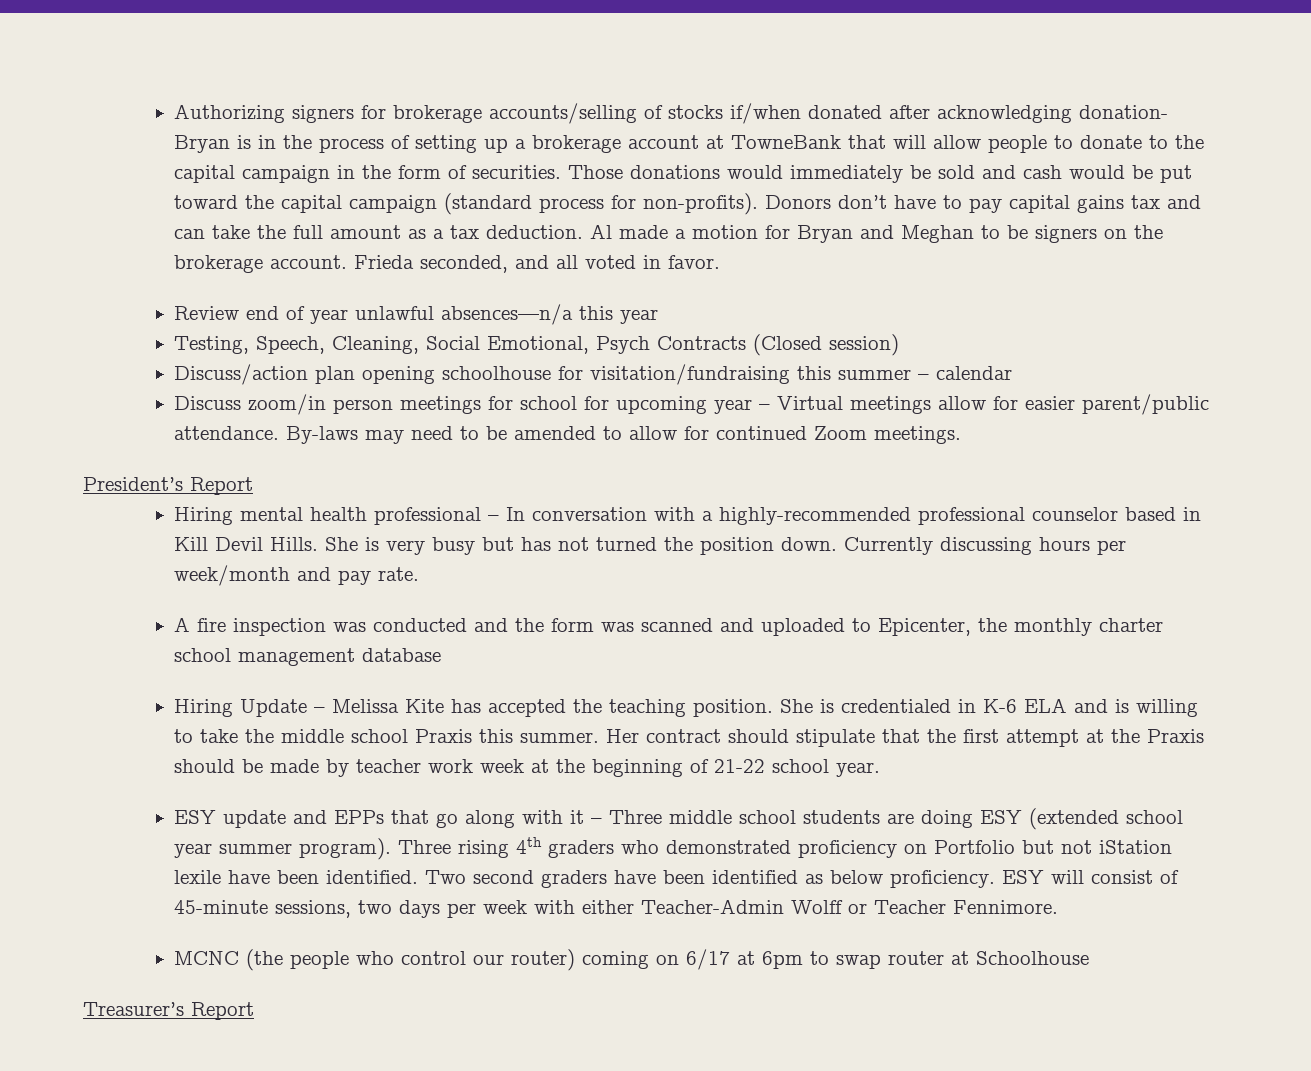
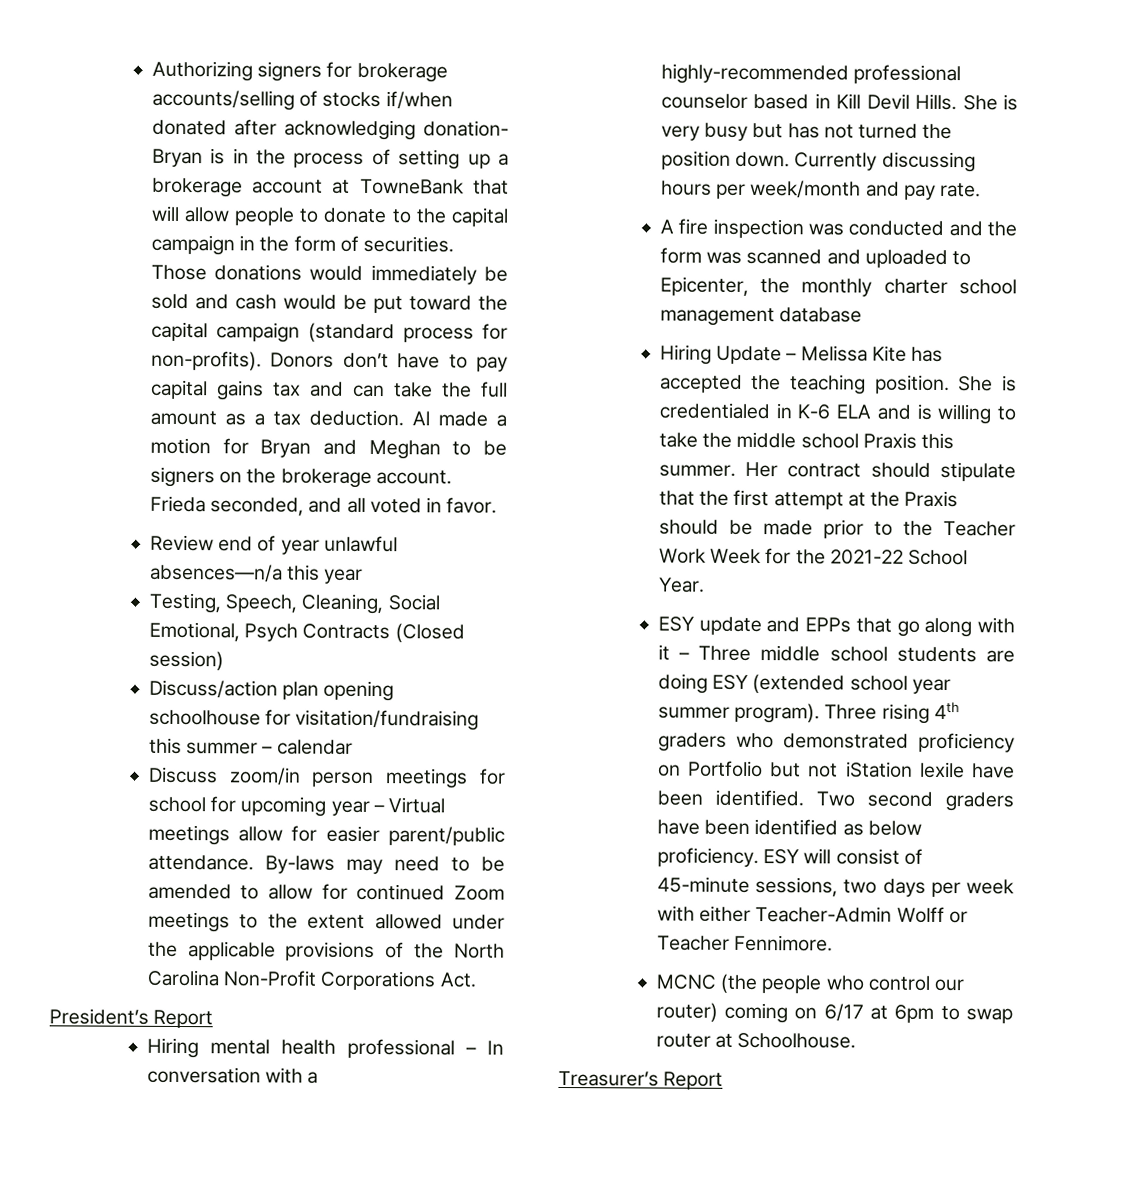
- By-laws may need to be amended to allow for continued Zoom meetings.
+ By-laws may need to be amended to allow for continued Zoom meetings to the extent allowed under the applicable provisions of the North Carolina Non-Profit Corporations Act.
- Her contract should stipulate that the first attempt at the Praxis should be made by teacher work week at the beginning of 21-22 school year.
+ Her contract should stipulate that the first attempt at the Praxis should be made prior to the Teacher Work Week for the 2021-22 School Year.
- MCNC (the people who control our router) coming on 6/17 at 6pm to swap router at Schoolhouse
+ MCNC (the people who control our router) coming on 6/17 at 6pm to swap router at Schoolhouse.

